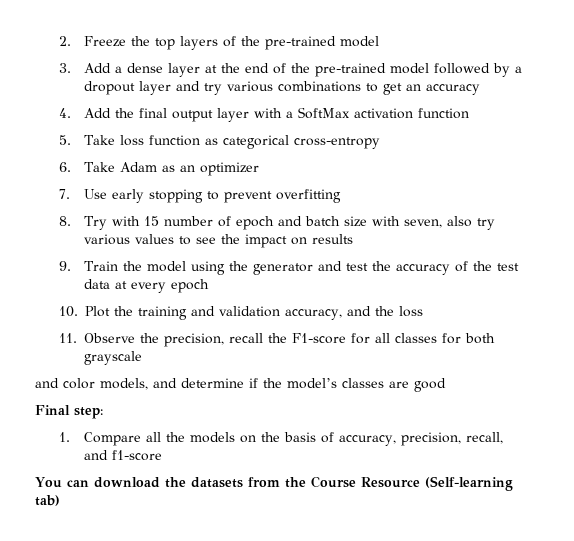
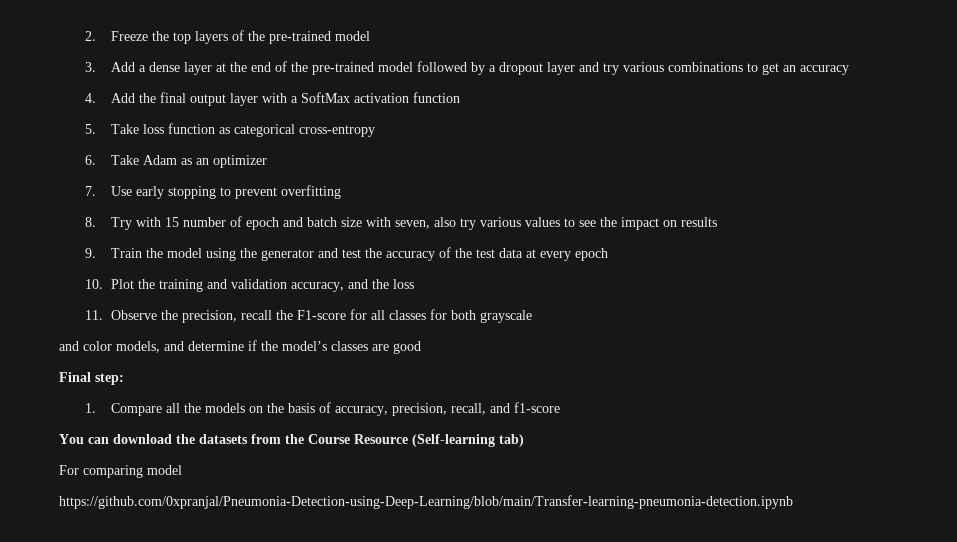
+ For comparing model
+ https://github.com/0xpranjal/Pneumonia-Detection-using-Deep-Learning/blob/main/Transfer-learning-pneumonia-detection.ipynb

